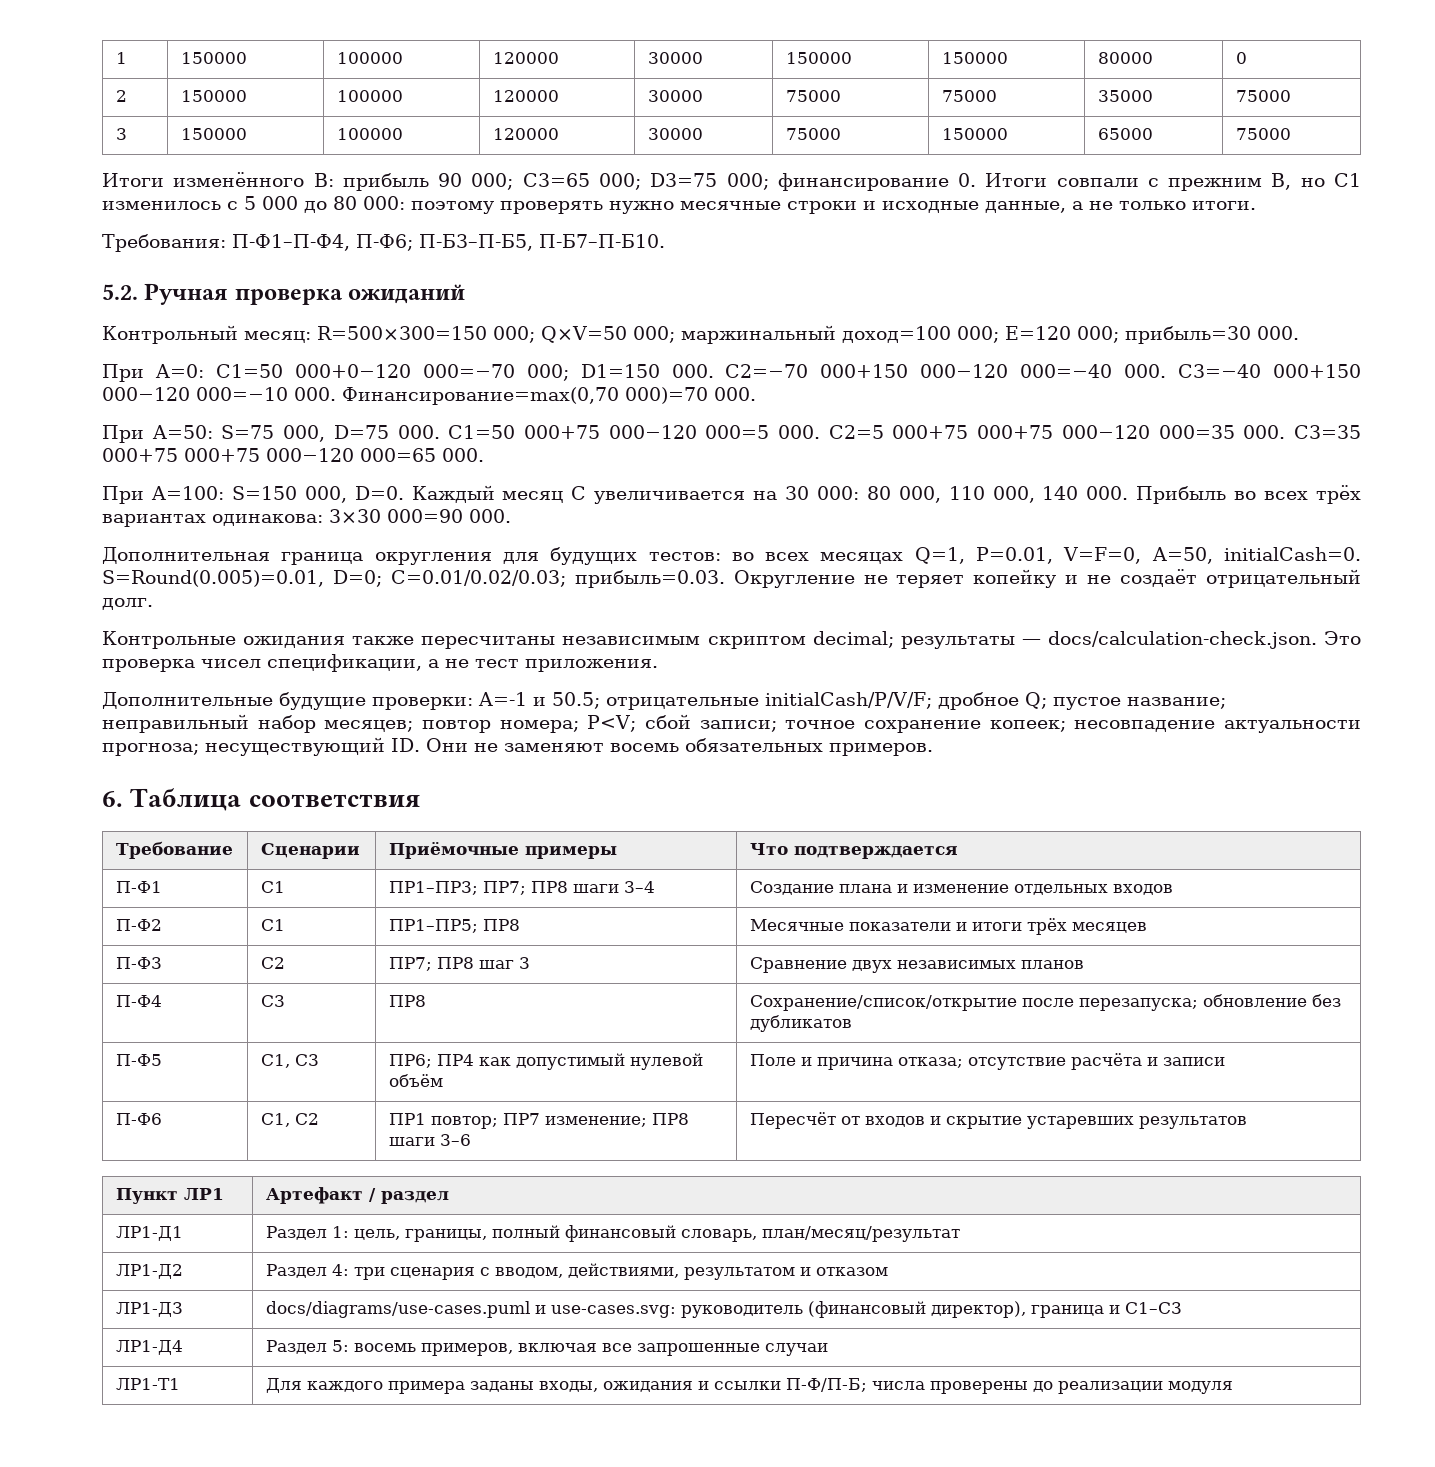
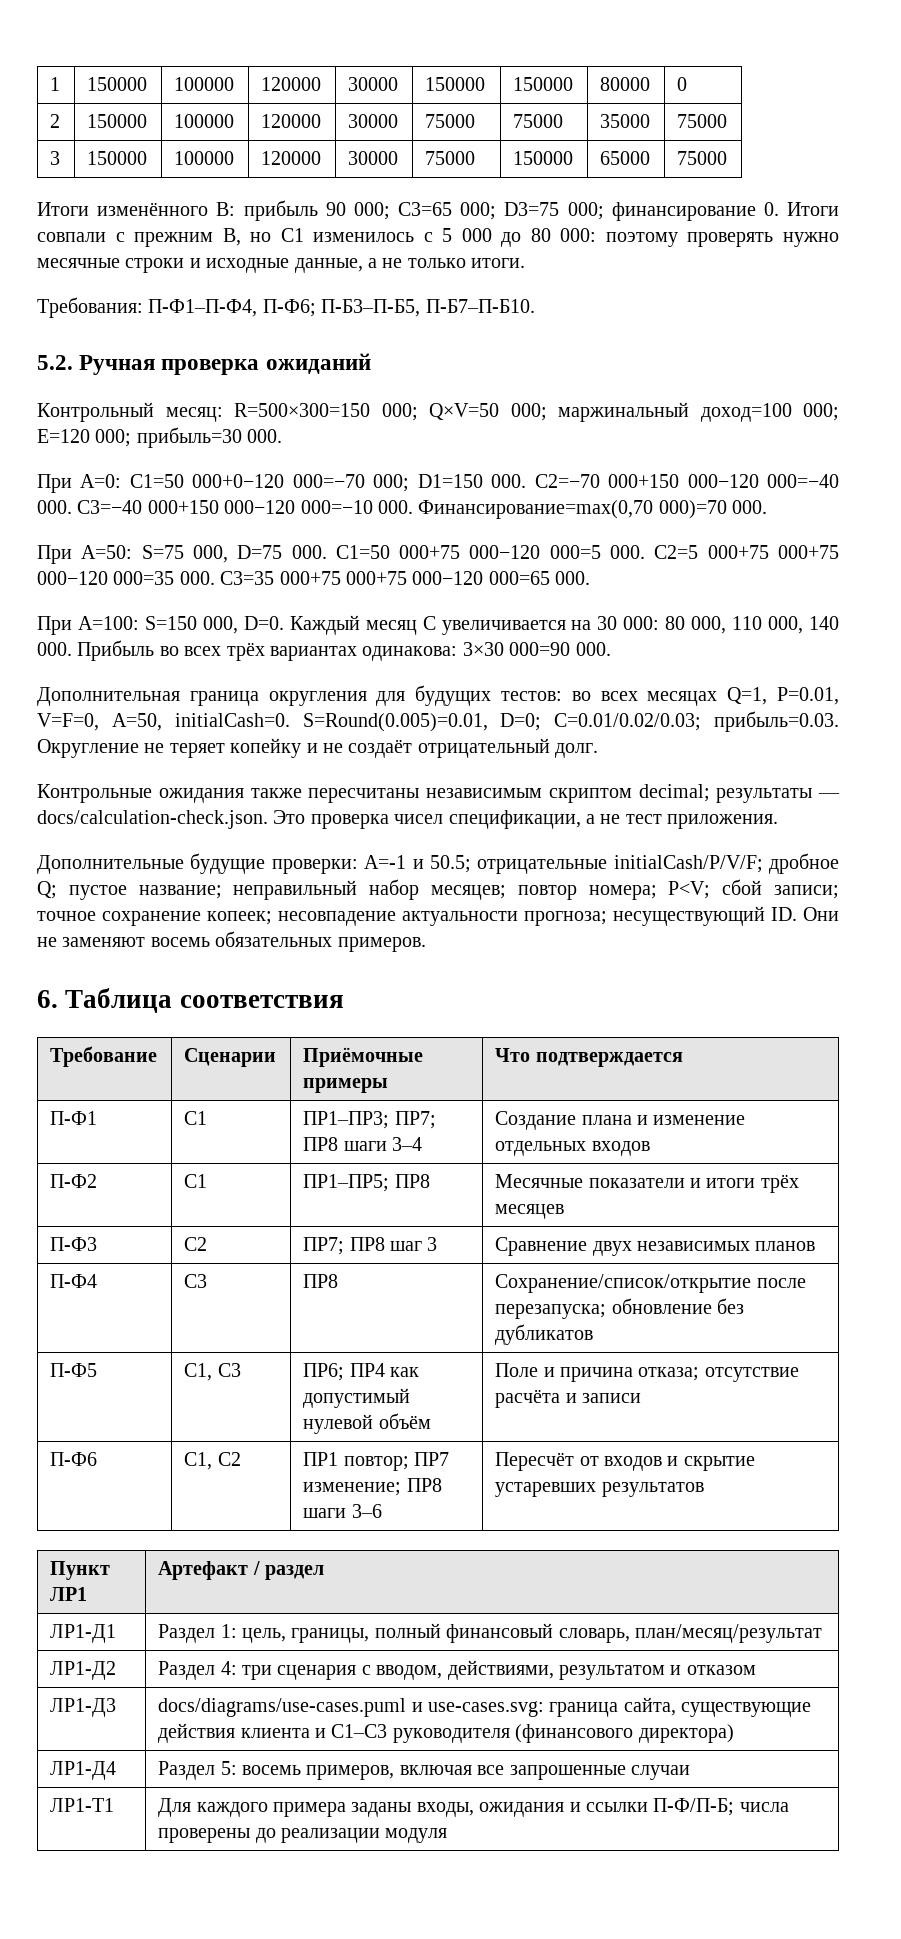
- ЛР1-Д3 | docs/diagrams/use-cases.puml и use-cases.svg: руководитель (финансовый директор), граница и С1–С3
+ ЛР1-Д3 | docs/diagrams/use-cases.puml и use-cases.svg: граница сайта, существующие действия клиента и С1–С3 руководителя (финансового директора)

